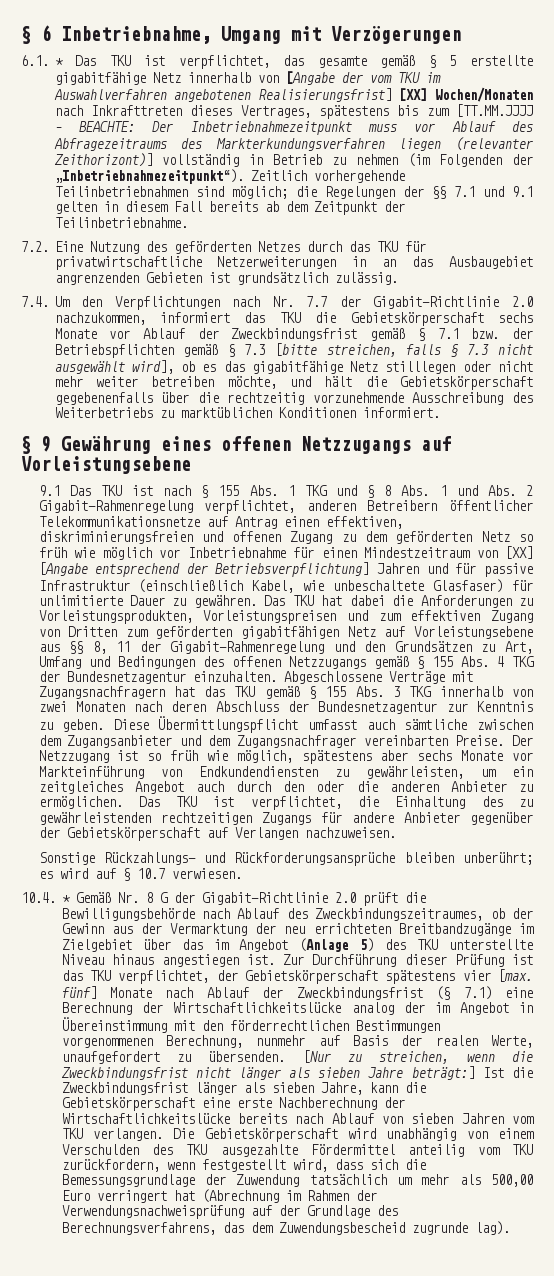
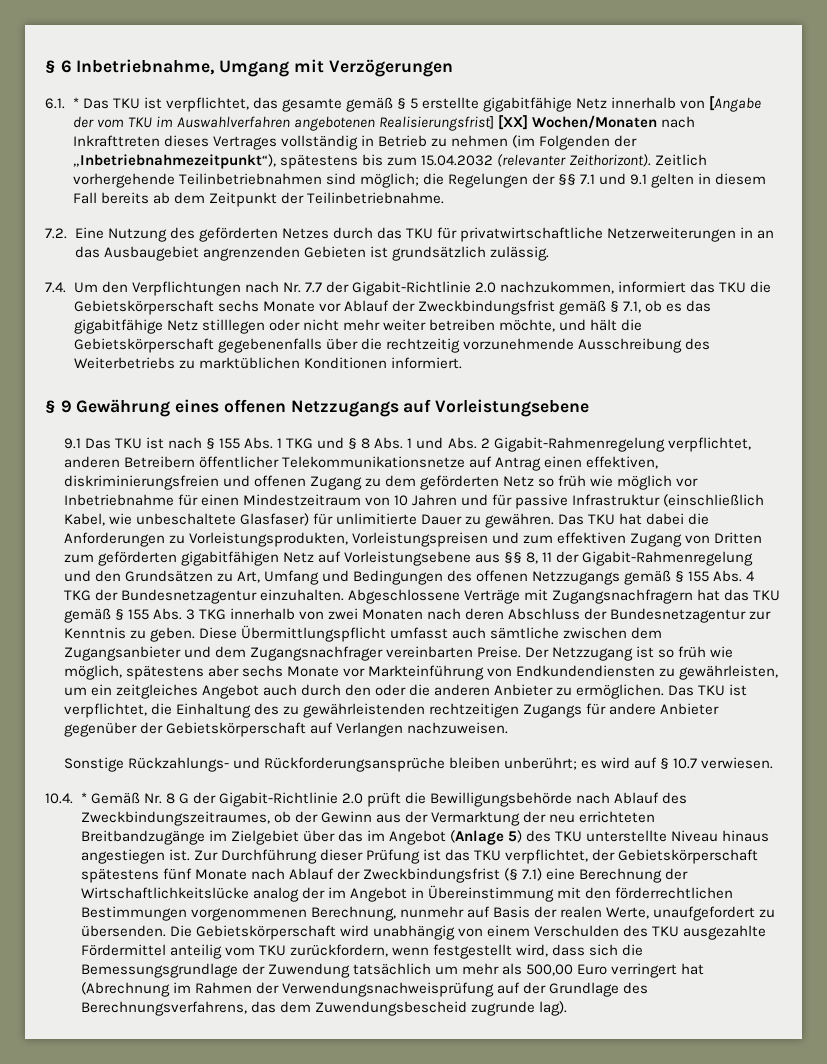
- 6.1. * Das TKU ist verpflichtet, das gesamte gemäß § 5 erstellte gigabitfähige Netz innerhalb von [Angabe der vom TKU im Auswahlverfahren angebotenen Realisierungsfrist] [XX] Wochen/Monaten nach Inkrafttreten dieses Vertrages, spätestens bis zum [TT.MM.JJJJ – BEACHTE: Der Inbetriebnahmezeitpunkt muss vor Ablauf des Abfragezeitraums des Markterkundungsverfahren liegen (relevanter Zeithorizont)] vollständig in Betrieb zu nehmen (im Folgenden der „Inbetriebnahmezeitpunkt“).
+ 6.1. * Das TKU ist verpflichtet, das gesamte gemäß § 5 erstellte gigabitfähige Netz innerhalb von [Angabe der vom TKU im Auswahlverfahren angebotenen Realisierungsfrist] [XX] Wochen/Monaten nach Inkrafttreten dieses Vertrages vollständig in Betrieb zu nehmen (im Folgenden der „Inbetriebnahmezeitpunkt“), spätestens bis zum 15.04.2032 (relevanter Zeithorizont).
- 7.4. Um den Verpflichtungen nach Nr. 7.7 der Gigabit-Richtlinie 2.0 nachzukommen, informiert das TKU die Gebietskörperschaft sechs Monate vor Ablauf der Zweckbindungsfrist gemäß § 7.1 bzw. der Betriebspflichten gemäß § 7.3 [bitte streichen, falls § 7.3 nicht ausgewählt wird], ob es das gigabitfähige Netz stilllegen oder nicht mehr weiter betreiben möchte, und hält die Gebietskörperschaft gegebenenfalls über die rechtzeitig vorzunehmende Ausschreibung des Weiterbetriebs zu marktüblichen Konditionen informiert.
+ 7.4. Um den Verpflichtungen nach Nr. 7.7 der Gigabit-Richtlinie 2.0 nachzukommen, informiert das TKU die Gebietskörperschaft sechs Monate vor Ablauf der Zweckbindungsfrist gemäß § 7.1, ob es das gigabitfähige Netz stilllegen oder nicht mehr weiter betreiben möchte, und hält die Gebietskörperschaft gegebenenfalls über die rechtzeitig vorzunehmende Ausschreibung des Weiterbetriebs zu marktüblichen Konditionen informiert.
- 9.1 Das TKU ist nach § 155 Abs. 1 TKG und § 8 Abs. 1 und Abs. 2 Gigabit-Rahmenregelung verpflichtet, anderen Betreibern öffentlicher Telekommunikationsnetze auf Antrag einen effektiven, diskriminierungsfreien und offenen Zugang zu dem geförderten Netz so früh wie möglich vor Inbetriebnahme für einen Mindestzeitraum von [XX] [Angabe entsprechend der Betriebsverpflichtung] Jahren und für passive Infrastruktur (einschließlich Kabel, wie unbeschaltete Glasfaser) für unlimitierte Dauer zu gewähren.
+ 9.1 Das TKU ist nach § 155 Abs. 1 TKG und § 8 Abs. 1 und Abs. 2 Gigabit-Rahmenregelung verpflichtet, anderen Betreibern öffentlicher Telekommunikationsnetze auf Antrag einen effektiven, diskriminierungsfreien und offenen Zugang zu dem geförderten Netz so früh wie möglich vor Inbetriebnahme für einen Mindestzeitraum von 10 Jahren und für passive Infrastruktur (einschließlich Kabel, wie unbeschaltete Glasfaser) für unlimitierte Dauer zu gewähren.
- Zur Durchführung dieser Prüfung ist das TKU verpflichtet, der Gebietskörperschaft spätestens vier [max. fünf] Monate nach Ablauf der Zweckbindungsfrist (§ 7.1) eine Berechnung der Wirtschaftlichkeitslücke analog der im Angebot in Übereinstimmung mit den förderrechtlichen Bestimmungen vorgenommenen Berechnung, nunmehr auf Basis der realen Werte, unaufgefordert zu übersenden.
+ Zur Durchführung dieser Prüfung ist das TKU verpflichtet, der Gebietskörperschaft spätestens fünf Monate nach Ablauf der Zweckbindungsfrist (§ 7.1) eine Berechnung der Wirtschaftlichkeitslücke analog der im Angebot in Übereinstimmung mit den förderrechtlichen Bestimmungen vorgenommenen Berechnung, nunmehr auf Basis der realen Werte, unaufgefordert zu übersenden.
- [Nur zu streichen, wenn die Zweckbindungsfrist nicht länger als sieben Jahre beträgt:] Ist die Zweckbindungsfrist länger als sieben Jahre, kann die Gebietskörperschaft eine erste Nachberechnung der Wirtschaftlichkeitslücke bereits nach Ablauf von sieben Jahren vom TKU verlangen.

